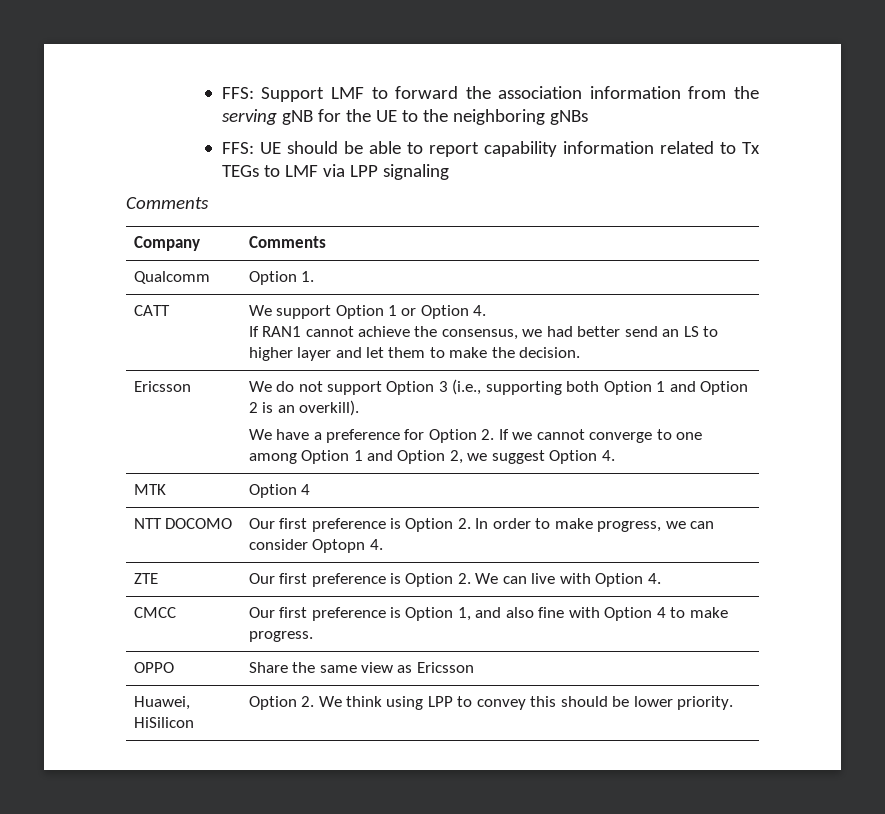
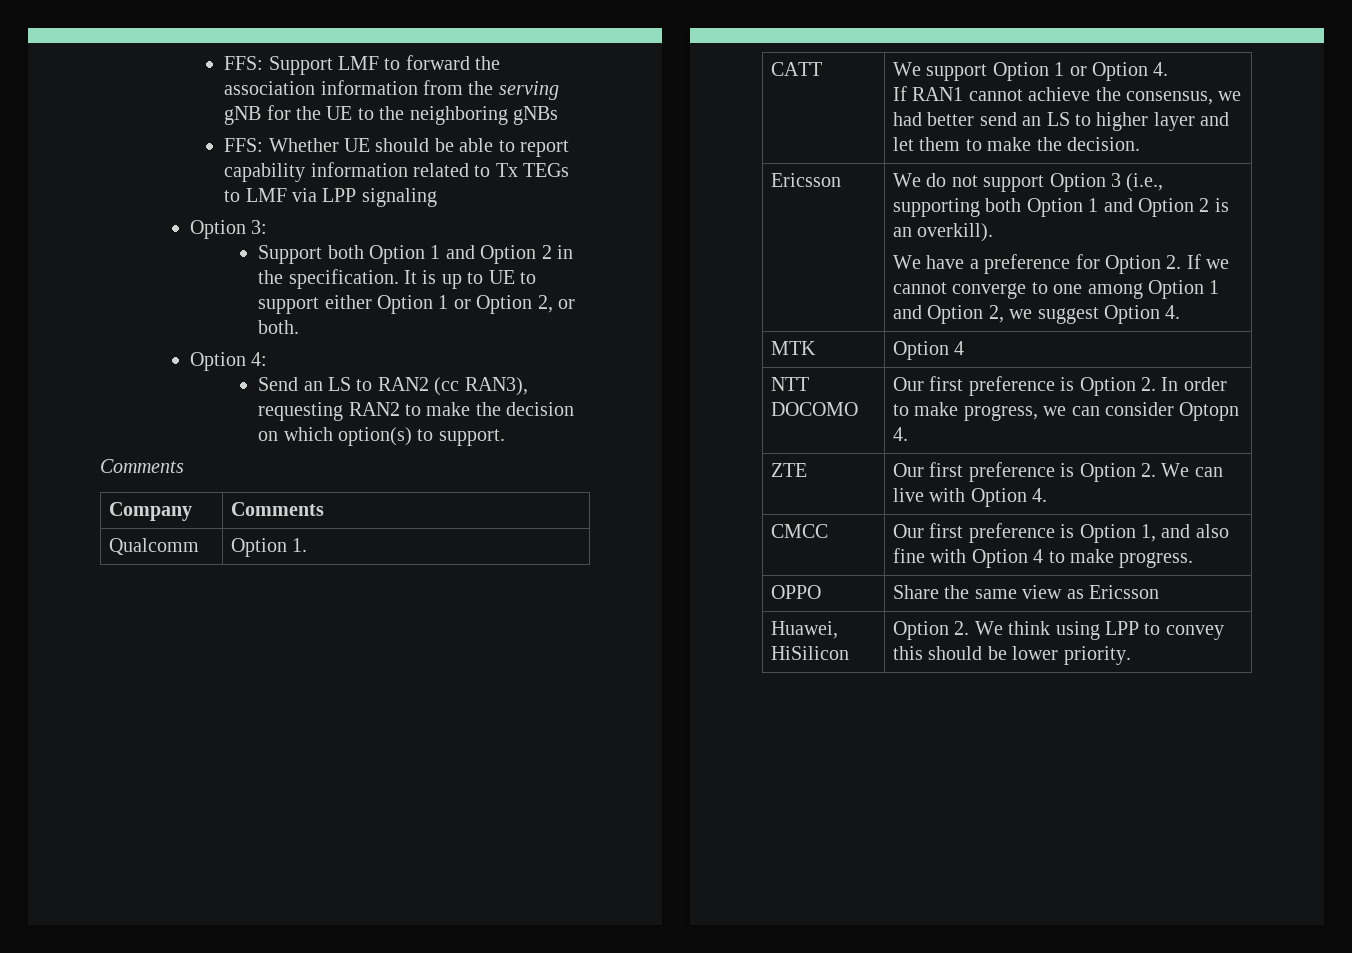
- FFS: UE should be able to report capability information related to Tx TEGs to LMF via LPP signaling
+ FFS: Whether UE should be able to report capability information related to Tx TEGs to LMF via LPP signaling
+ Option 3:
+ Support both Option 1 and Option 2 in the specification. It is up to UE to support either Option 1 or Option 2, or both.
+ Option 4:
+ Send an LS to RAN2 (cc RAN3), requesting RAN2 to make the decision on which option(s) to support.

